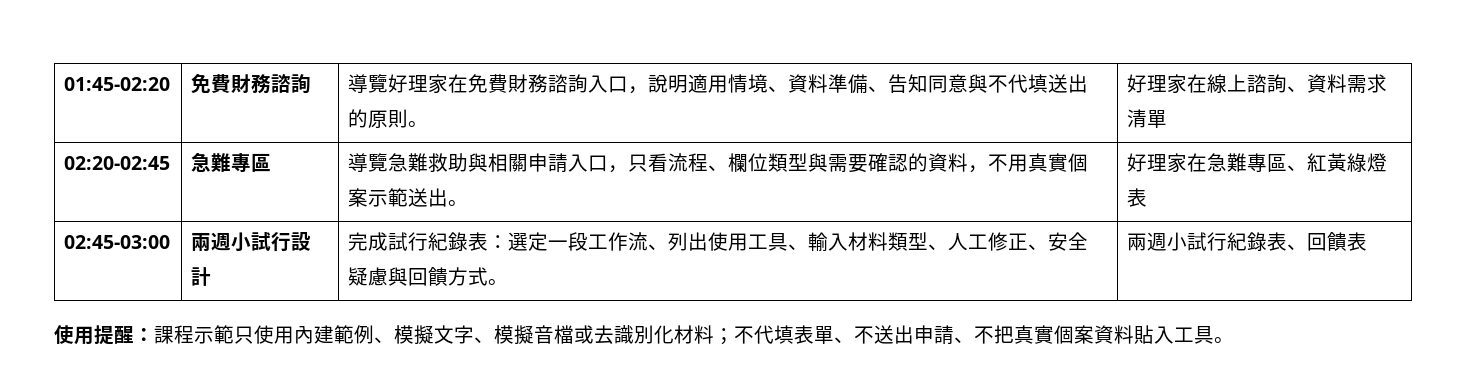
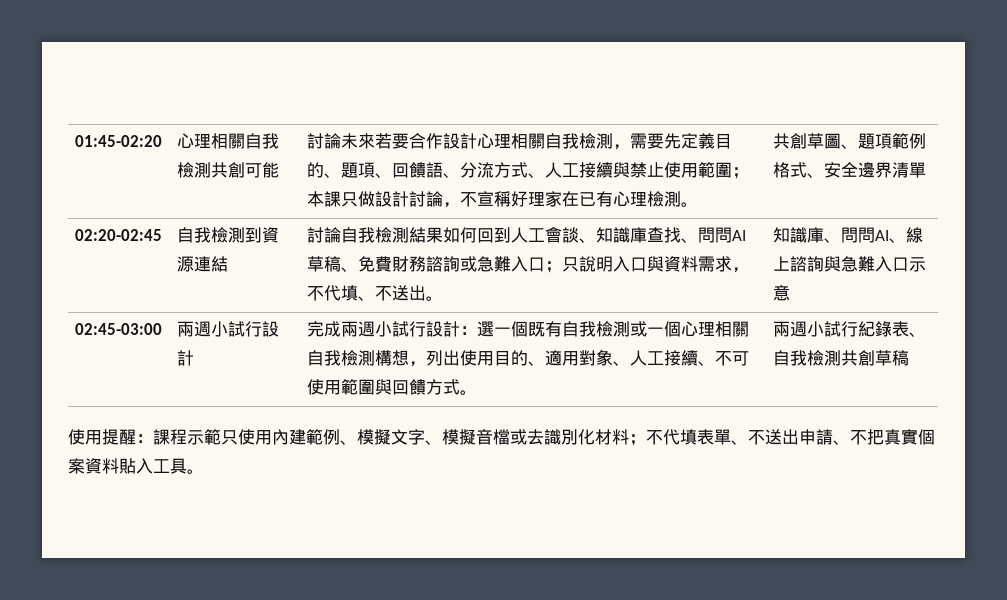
- 免費財務諮詢 | 導覽好理家在免費財務諮詢入口，說明適用情境、資料準備、告知同意與不代填送出的原則。 | 好理家在線上諮詢、資料需求清單
- 02:20-02:45 | 急難專區 | 導覽急難救助與相關申請入口，只看流程、欄位類型與需要確認的資料，不用真實個案示範送出。 | 好理家在急難專區、紅黃綠燈表
+ 心理相關自我檢測共創可能 | 討論未來若要合作設計心理相關自我檢測，需要先定義目的、題項、回饋語、分流方式、人工接續與禁止使用範圍；本課只做設計討論，不宣稱好理家在已有心理檢測。 | 共創草圖、題項範例格式、安全邊界清單
+ 02:20-02:45 | 自我檢測到資源連結 | 討論自我檢測結果如何回到人工會談、知識庫查找、問問AI草稿、免費財務諮詢或急難入口；只說明入口與資料需求，不代填、不送出。 | 知識庫、問問AI、線上諮詢與急難入口示意
- 完成試行紀錄表：選定一段工作流、列出使用工具、輸入材料類型、人工修正、安全疑慮與回饋方式。
+ 完成兩週小試行設計：選一個既有自我檢測或一個心理相關自我檢測構想，列出使用目的、適用對象、人工接續、不可使用範圍與回饋方式。
- 兩週小試行紀錄表、回饋表
+ 兩週小試行紀錄表、自我檢測共創草稿

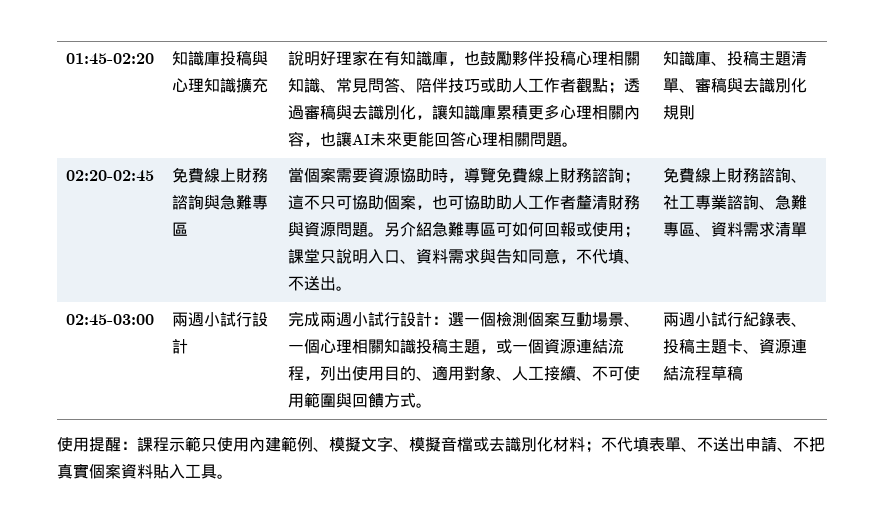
- 心理相關自我檢測共創可能 | 討論未來若要合作設計心理相關自我檢測，需要先定義目的、題項、回饋語、分流方式、人工接續與禁止使用範圍；本課只做設計討論，不宣稱好理家在已有心理檢測。 | 共創草圖、題項範例格式、安全邊界清單
- 02:20-02:45 | 自我檢測到資源連結 | 討論自我檢測結果如何回到人工會談、知識庫查找、問問AI草稿、免費財務諮詢或急難入口；只說明入口與資料需求，不代填、不送出。
+ 知識庫投稿與心理知識擴充 | 說明好理家在有知識庫，也鼓勵夥伴投稿心理相關知識、常見問答、陪伴技巧或助人工作者觀點；透過審稿與去識別化，讓知識庫累積更多心理相關內容，也讓AI未來更能回答心理相關問題。 | 知識庫、投稿主題清單、審稿與去識別化規則
+ 02:20-02:45 | 免費線上財務諮詢與急難專區 | 當個案需要資源協助時，導覽免費線上財務諮詢；這不只可協助個案，也可協助助人工作者釐清財務與資源問題。另介紹急難專區可如何回報或使用；課堂只說明入口、資料需求與告知同意，不代填、不送出。
- 知識庫、問問AI、線上諮詢與急難入口示意
+ 免費線上財務諮詢、社工專業諮詢、急難專區、資料需求清單
- 完成兩週小試行設計：選一個既有自我檢測或一個心理相關自我檢測構想，列出使用目的、適用對象、人工接續、不可使用範圍與回饋方式。
+ 完成兩週小試行設計：選一個檢測個案互動場景、一個心理相關知識投稿主題，或一個資源連結流程，列出使用目的、適用對象、人工接續、不可使用範圍與回饋方式。
- 兩週小試行紀錄表、自我檢測共創草稿
+ 兩週小試行紀錄表、投稿主題卡、資源連結流程草稿

